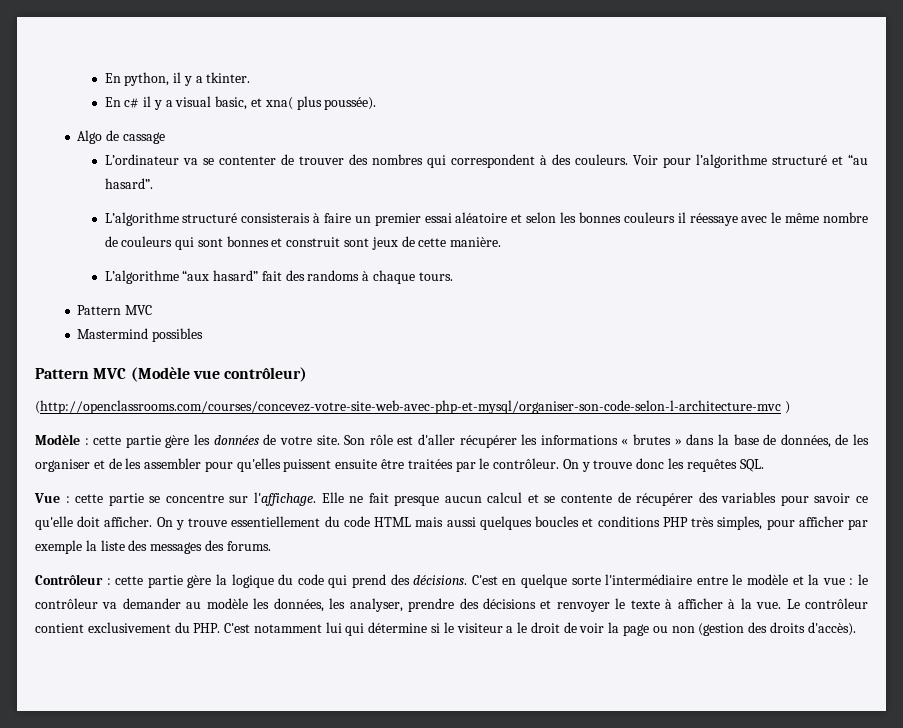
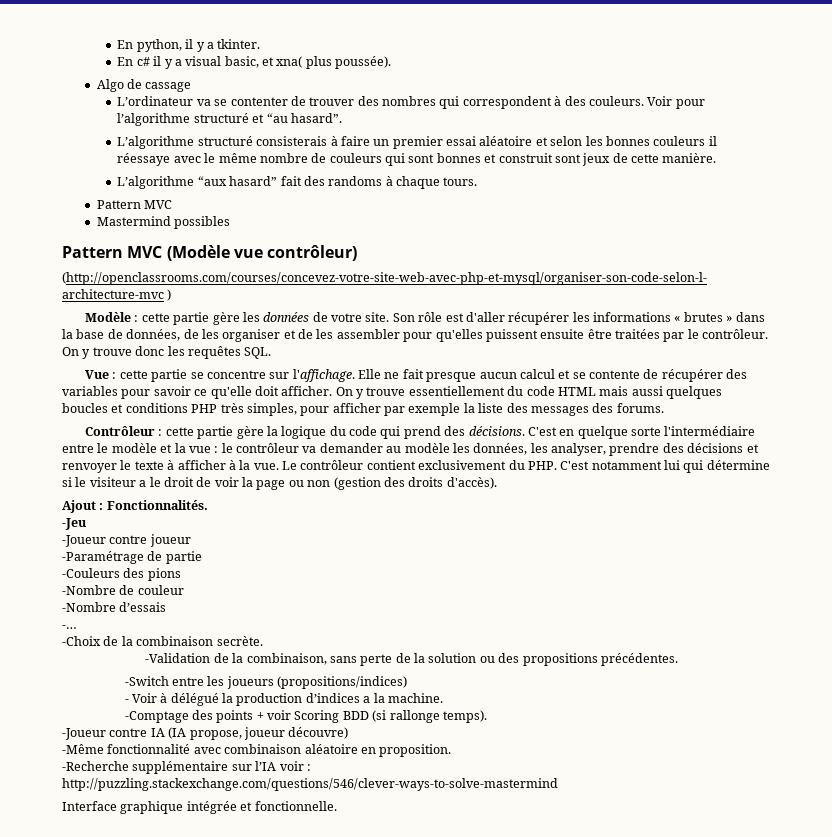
+ Ajout : Fonctionnalités.
+ -Jeu
+ -Joueur contre joueur
+ -Paramétrage de partie
+ -Couleurs des pions
+ -Nombre de couleur
+ -Nombre d’essais
+ -…
+ -Choix de la combinaison secrète.
+ -Validation de la combinaison, sans perte de la solution ou des propositions précédentes.
+ -Switch entre les joueurs (propositions/indices)
+ - Voir à délégué la production d’indices a la machine.
+ -Comptage des points + voir Scoring BDD (si rallonge temps).
+ -Joueur contre IA (IA propose, joueur découvre)
+ -Même fonctionnalité avec combinaison aléatoire en proposition.
+ -Recherche supplémentaire sur l’IA voir : http://puzzling.stackexchange.com/questions/546/clever-ways-to-solve-mastermind
+ Interface graphique intégrée et fonctionnelle.

